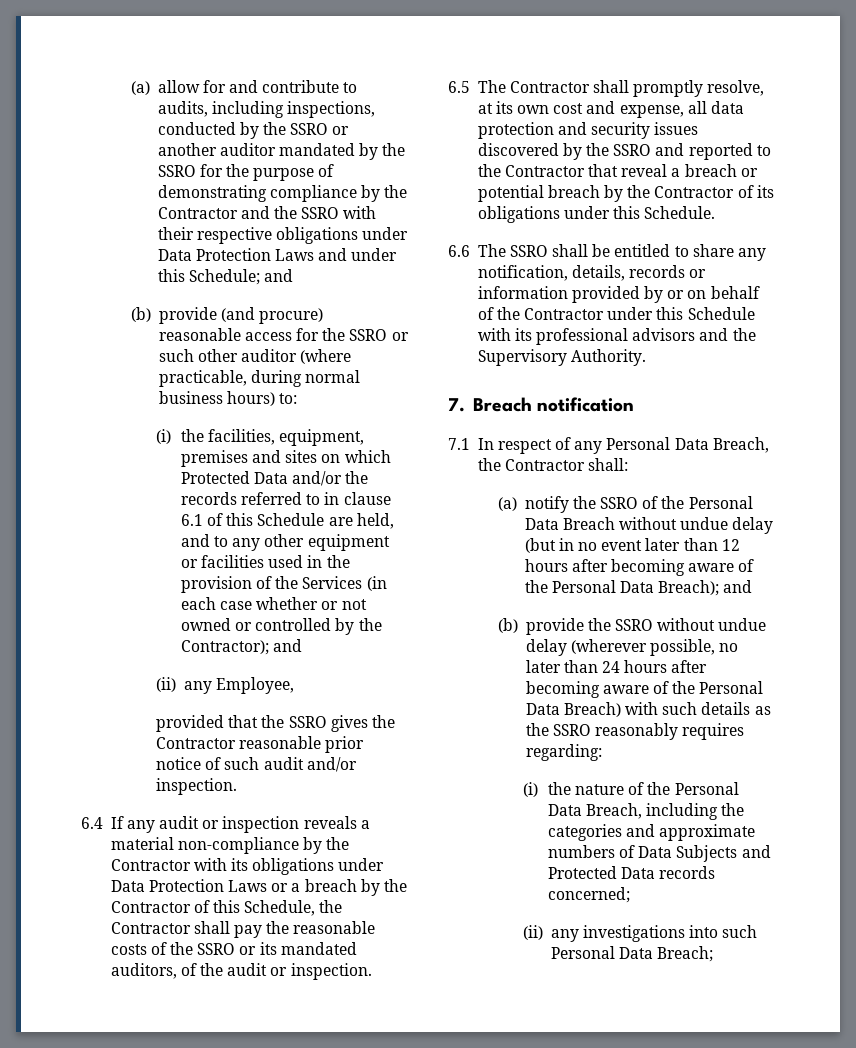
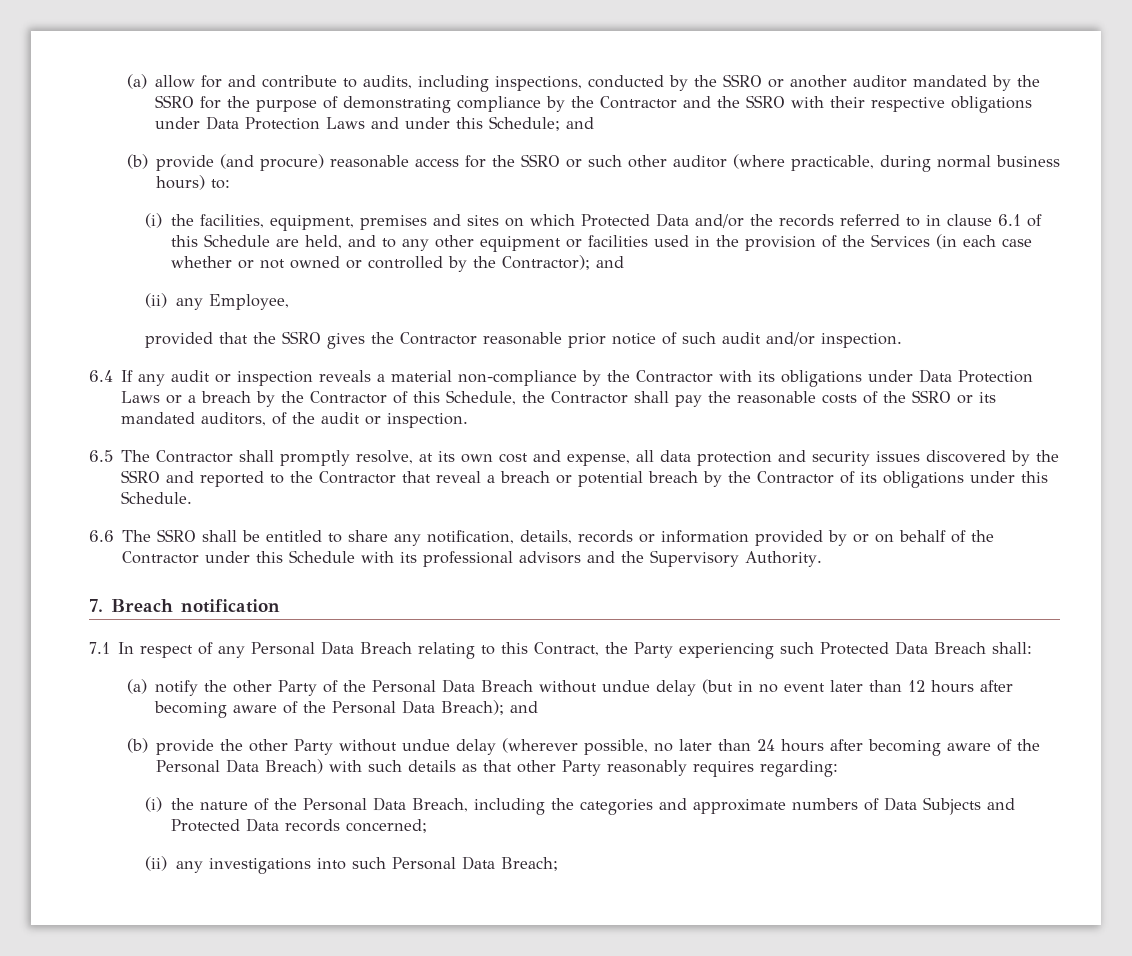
- 7.1 In respect of any Personal Data Breach, the Contractor shall:
+ 7.1 In respect of any Personal Data Breach relating to this Contract, the Party experiencing such Protected Data Breach shall:
- (a) notify the SSRO of the Personal Data Breach without undue delay (but in no event later than 12 hours after becoming aware of the Personal Data Breach); and
+ (a) notify the other Party of the Personal Data Breach without undue delay (but in no event later than 12 hours after becoming aware of the Personal Data Breach); and
- (b) provide the SSRO without undue delay (wherever possible, no later than 24 hours after becoming aware of the Personal Data Breach) with such details as the SSRO reasonably requires regarding:
+ (b) provide the other Party without undue delay (wherever possible, no later than 24 hours after becoming aware of the Personal Data Breach) with such details as that other Party reasonably requires regarding:

